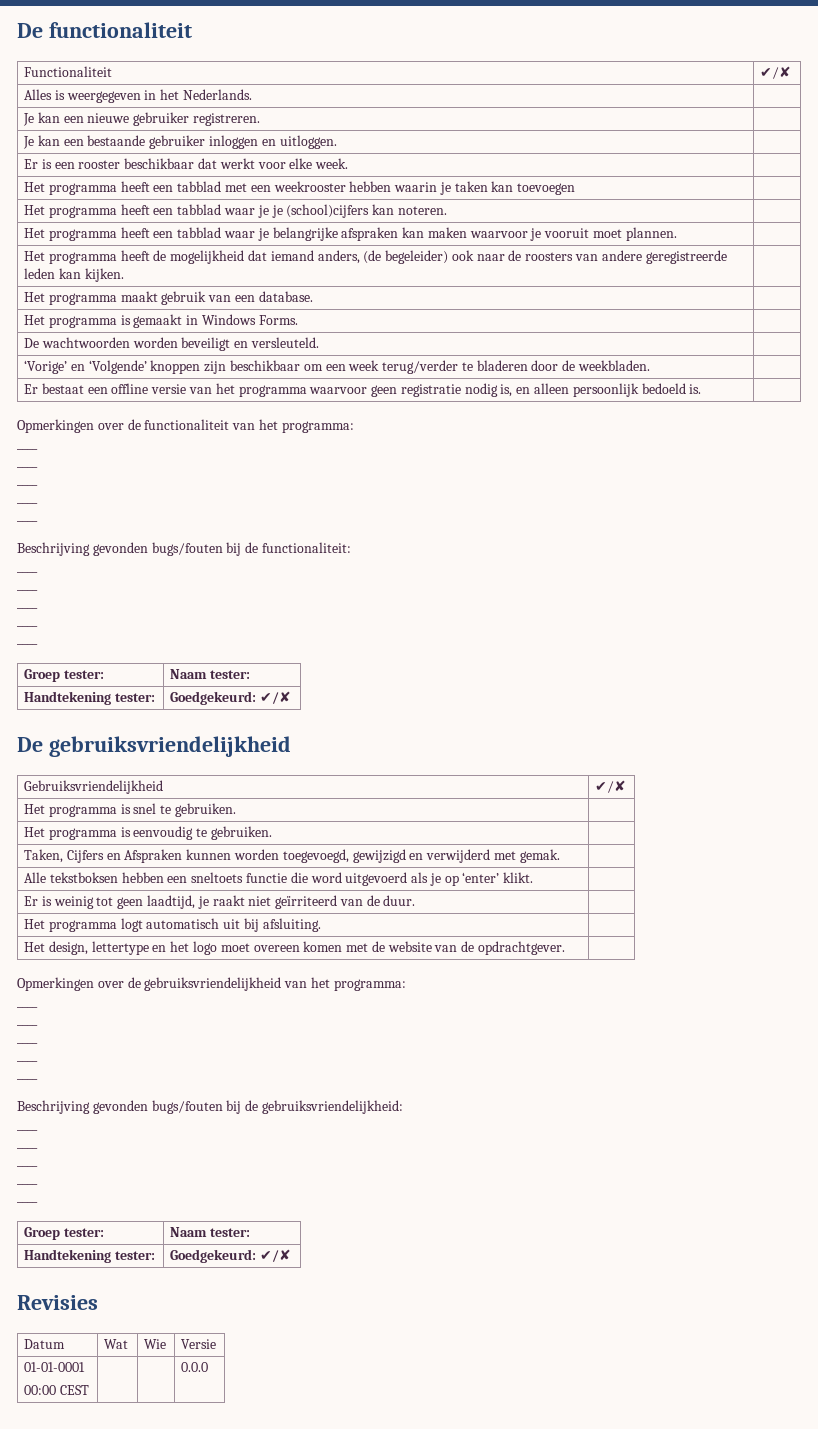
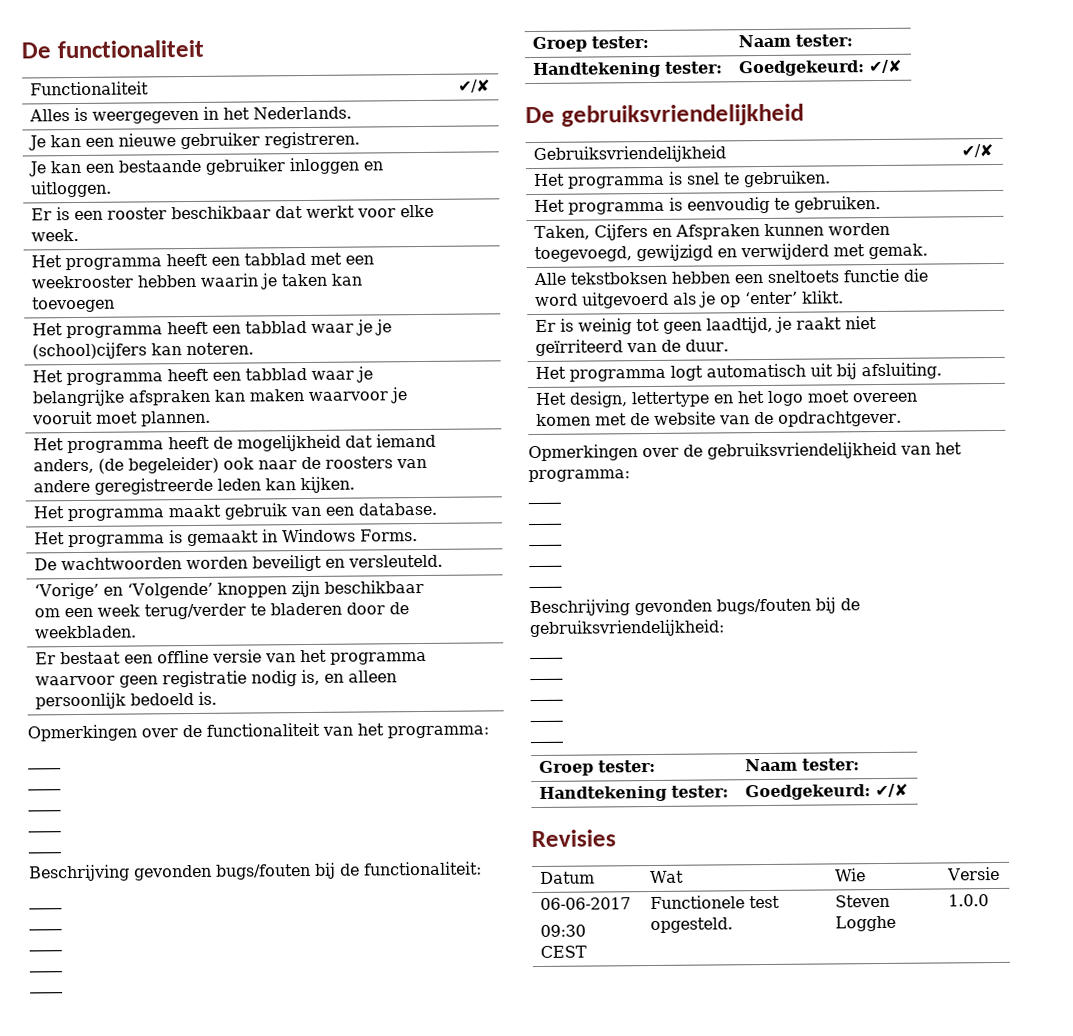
- 01-01-0001
- 00:00 CEST | | | 0.0.0
+ 06-06-2017
+ 09:30 CEST | Functionele test opgesteld. | Steven Logghe | 1.0.0

